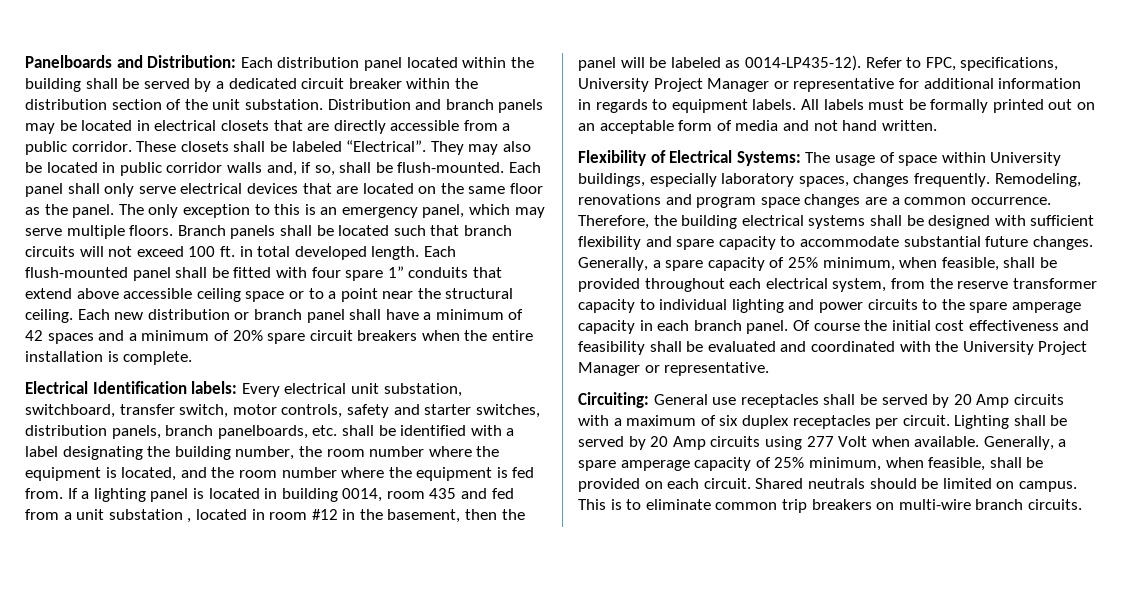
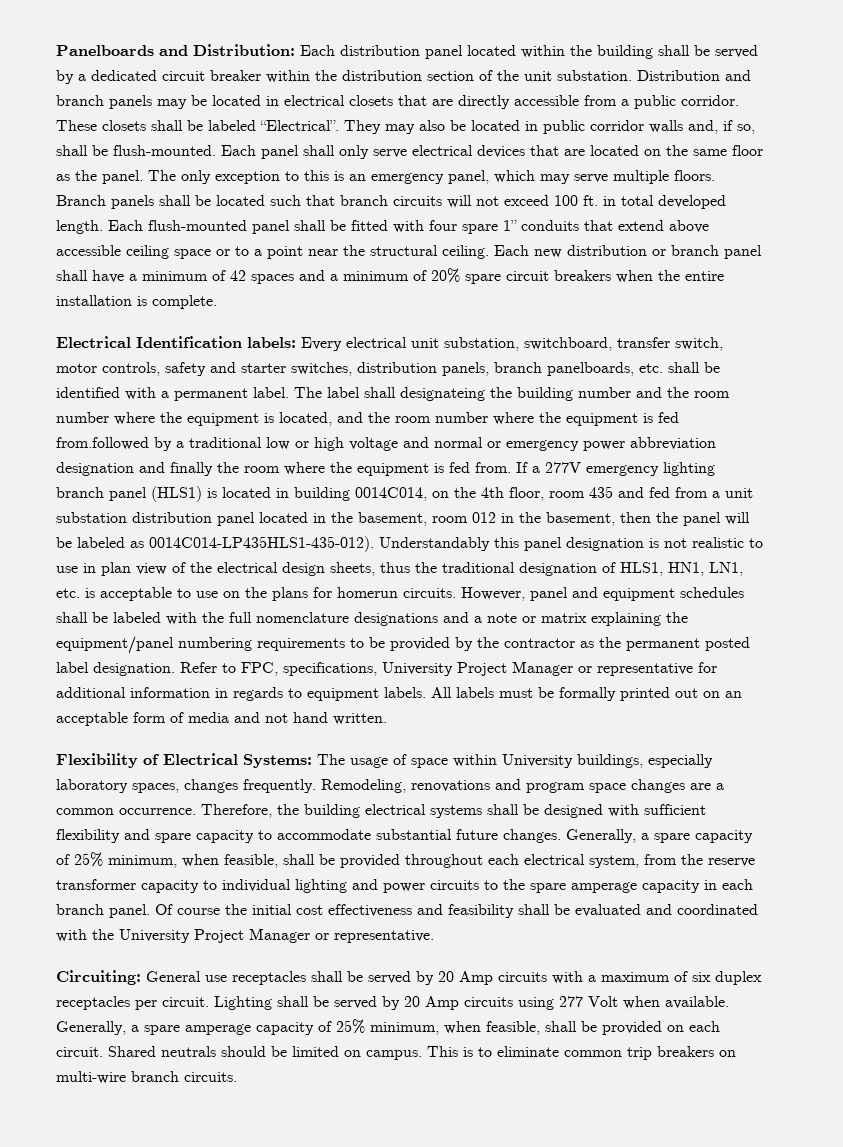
- Every electrical unit substation, switchboard, transfer switch, motor controls, safety and starter switches, distribution panels, branch panelboards, etc. shall be identified with a label designating the building number, the room number where the equipment is located, and the room number where the equipment is fed from. If a lighting panel is located in building 0014, room 435 and fed from a unit substation , located in room #12 in the basement, then the panel will be labeled as 0014-LP435-12).
+ Every electrical unit substation, switchboard, transfer switch, motor controls, safety and starter switches, distribution panels, branch panelboards, etc. shall be identified with a permanent label. The label shall designateing the building number and the room number where the equipment is located, and the room number where the equipment is fed from.followed by a traditional low or high voltage and normal or emergency power abbreviation designation and finally the room where the equipment is fed from. If a 277V emergency lighting branch panel (HLS1) is located in building 0014C014, on the 4th floor, room 435 and fed from a unit substation distribution panel located in the basement, room 012 in the basement, then the panel will be labeled as 0014C014-LP435HLS1-435-012). Understandably this panel designation is not realistic to use in plan view of the electrical design sheets, thus the traditional designation of HLS1, HN1, LN1, etc. is acceptable to use on the plans for homerun circuits. However, panel and equipment schedules shall be labeled with the full nomenclature designations and a note or matrix explaining the equipment/panel numbering requirements to be provided by the contractor as the permanent posted label designation.

